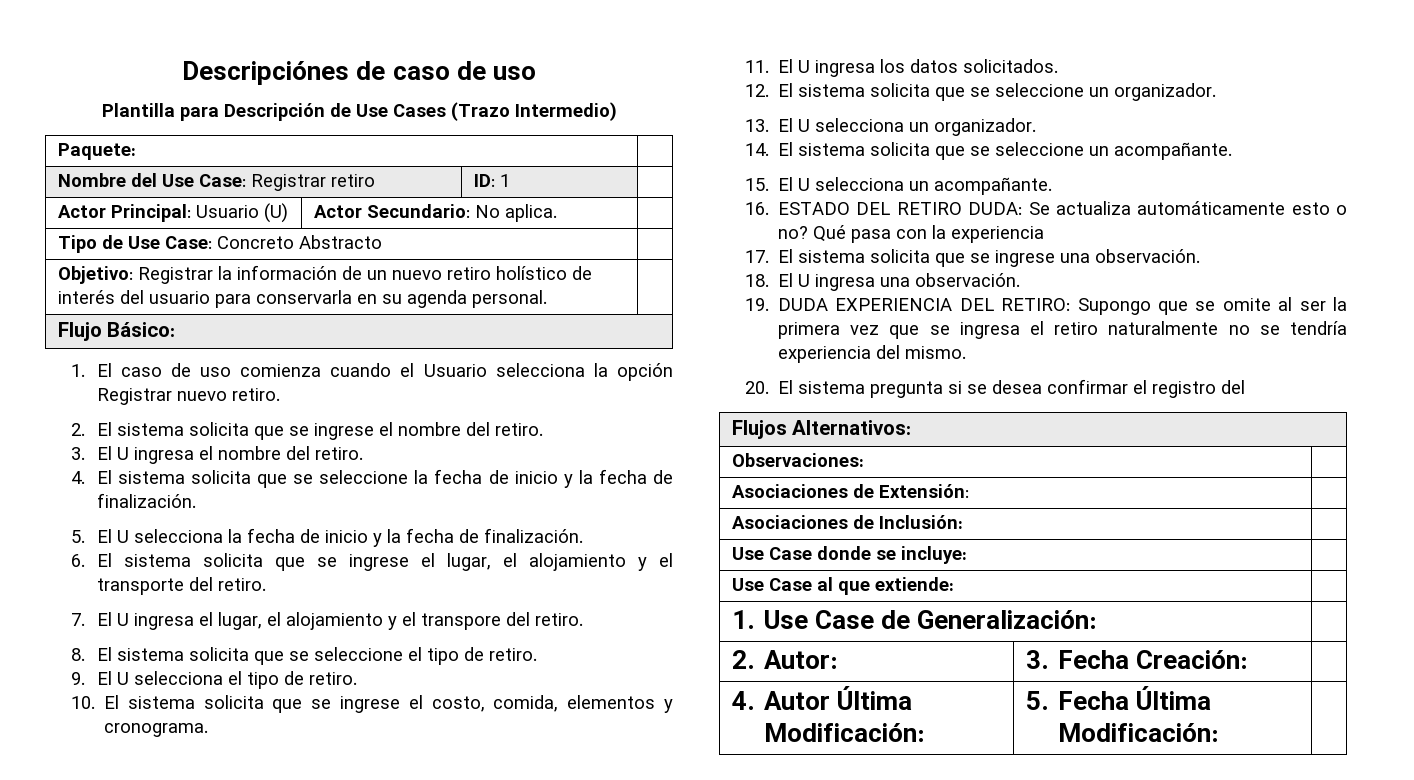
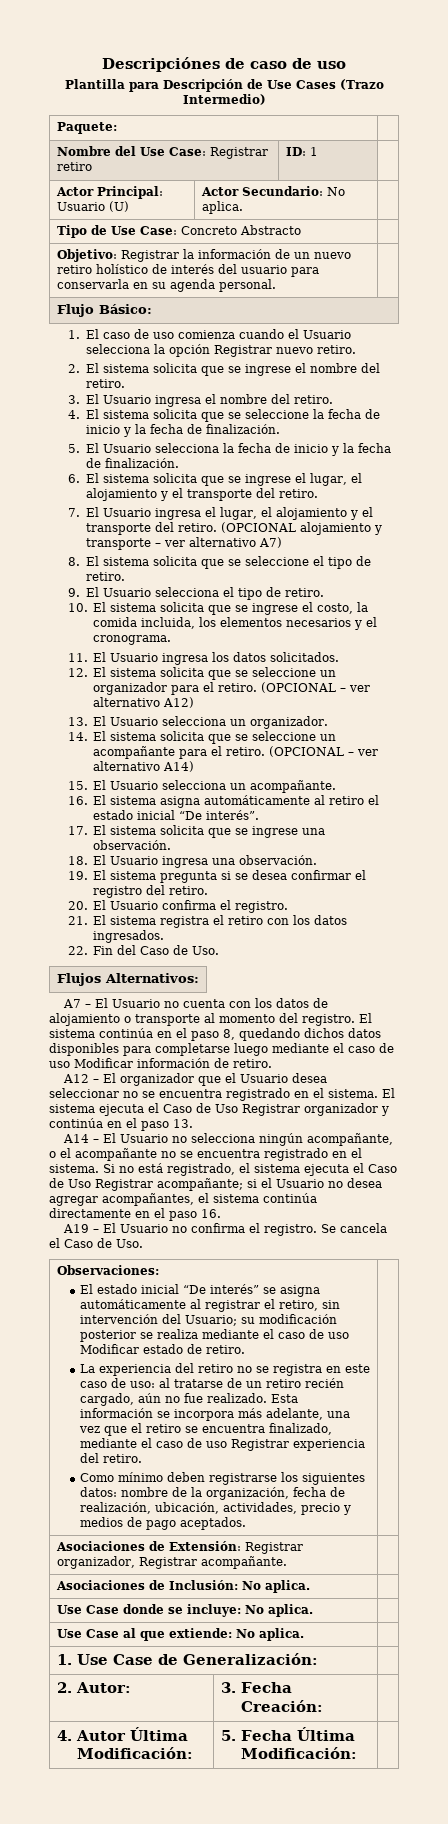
- 3. El U ingresa el nombre del retiro.
+ 3. El Usuario ingresa el nombre del retiro.
- 5. El U selecciona la fecha de inicio y la fecha de finalización.
+ 5. El Usuario selecciona la fecha de inicio y la fecha de finalización.
- 7. El U ingresa el lugar, el alojamiento y el transpore del retiro.
+ 7. El Usuario ingresa el lugar, el alojamiento y el transporte del retiro. (OPCIONAL alojamiento y transporte – ver alternativo A7)
- 9. El U selecciona el tipo de retiro.
+ 9. El Usuario selecciona el tipo de retiro.
- 10. El sistema solicita que se ingrese el costo, comida, elementos y cronograma.
+ 10. El sistema solicita que se ingrese el costo, la comida incluida, los elementos necesarios y el cronograma.
- 11. El U ingresa los datos solicitados.
+ 11. El Usuario ingresa los datos solicitados.
- 12. El sistema solicita que se seleccione un organizador.
+ 12. El sistema solicita que se seleccione un organizador para el retiro. (OPCIONAL – ver alternativo A12)
- 13. El U selecciona un organizador.
+ 13. El Usuario selecciona un organizador.
- 14. El sistema solicita que se seleccione un acompañante.
+ 14. El sistema solicita que se seleccione un acompañante para el retiro. (OPCIONAL – ver alternativo A14)
- 15. El U selecciona un acompañante.
+ 15. El Usuario selecciona un acompañante.
- 16. ESTADO DEL RETIRO DUDA: Se actualiza automáticamente esto o no? Qué pasa con la experiencia
+ 16. El sistema asigna automáticamente al retiro el estado inicial “De interés”.
- 18. El U ingresa una observación.
+ 18. El Usuario ingresa una observación.
- 19. DUDA EXPERIENCIA DEL RETIRO: Supongo que se omite al ser la primera vez que se ingresa el retiro naturalmente no se tendría experiencia del mismo.
- 20. El sistema pregunta si se desea confirmar el registro del
+ 19. El sistema pregunta si se desea confirmar el registro del retiro.
+ 20. El Usuario confirma el registro.
+ 21. El sistema registra el retiro con los datos ingresados.
+ 22. Fin del Caso de Uso.
  Flujos Alternativos:
- Observaciones: |
+ A7 – El Usuario no cuenta con los datos de alojamiento o transporte al momento del registro. El sistema continúa en el paso 8, quedando dichos datos disponibles para completarse luego mediante el caso de uso Modificar información de retiro.
+ A12 – El organizador que el Usuario desea seleccionar no se encuentra registrado en el sistema. El sistema ejecuta el Caso de Uso Registrar organizador y continúa en el paso 13.
+ A14 – El Usuario no selecciona ningún acompañante, o el acompañante no se encuentra registrado en el sistema. Si no está registrado, el sistema ejecuta el Caso de Uso Registrar acompañante; si el Usuario no desea agregar acompañantes, el sistema continúa directamente en el paso 16.
+ A19 – El Usuario no confirma el registro. Se cancela el Caso de Uso.
+ Observaciones:
+ El estado inicial “De interés” se asigna automáticamente al registrar el retiro, sin intervención del Usuario; su modificación posterior se realiza mediante el caso de uso Modificar estado de retiro.
+ La experiencia del retiro no se registra en este caso de uso: al tratarse de un retiro recién cargado, aún no fue realizado. Esta información se incorpora más adelante, una vez que el retiro se encuentra finalizado, mediante el caso de uso Registrar experiencia del retiro.
+ Como mínimo deben registrarse los siguientes datos: nombre de la organización, fecha de realización, ubicación, actividades, precio y medios de pago aceptados.
- Asociaciones de Extensión: |
+ Asociaciones de Extensión: Registrar organizador, Registrar acompañante. |
- Asociaciones de Inclusión: |
+ Asociaciones de Inclusión: No aplica. |
- Use Case donde se incluye: |
+ Use Case donde se incluye: No aplica. |
- Use Case al que extiende: |
+ Use Case al que extiende: No aplica. |

